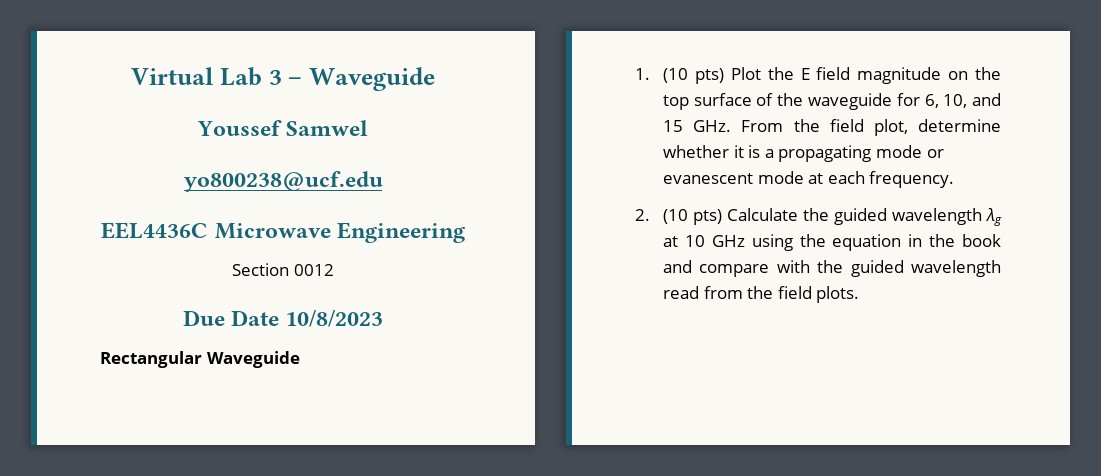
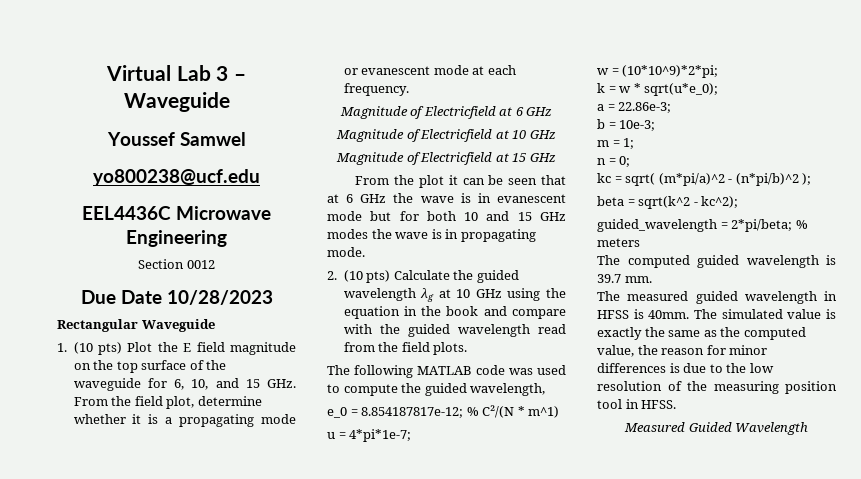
- Due Date 10/8/2023
+ Due Date 10/28/2023
+ Magnitude of Electricfield at 6 GHz
+ Magnitude of Electricfield at 10 GHz
+ Magnitude of Electricfield at 15 GHz
+ From the plot it can be seen that at 6 GHz the wave is in evanescent mode but for both 10 and 15 GHz modes the wave is in propagating mode.
+ The following MATLAB code was used to compute the guided wavelength,
+ e_0 = 8.854187817e-12; % C²/(N * m^1)
+ u = 4*pi*1e-7;
+ w = (10*10^9)*2*pi;
+ k = w * sqrt(u*e_0);
+ a = 22.86e-3;
+ b = 10e-3;
+ m = 1;
+ n = 0;
+ kc = sqrt( (m*pi/a)^2 - (n*pi/b)^2 );
+ beta = sqrt(k^2 - kc^2);
+ guided_wavelength = 2*pi/beta; % meters
+ The computed guided wavelength is 39.7 mm.
+ The measured guided wavelength in HFSS is 40mm. The simulated value is exactly the same as the computed value, the reason for minor differences is due to the low resolution of the measuring position tool in HFSS.
+ Measured Guided Wavelength

